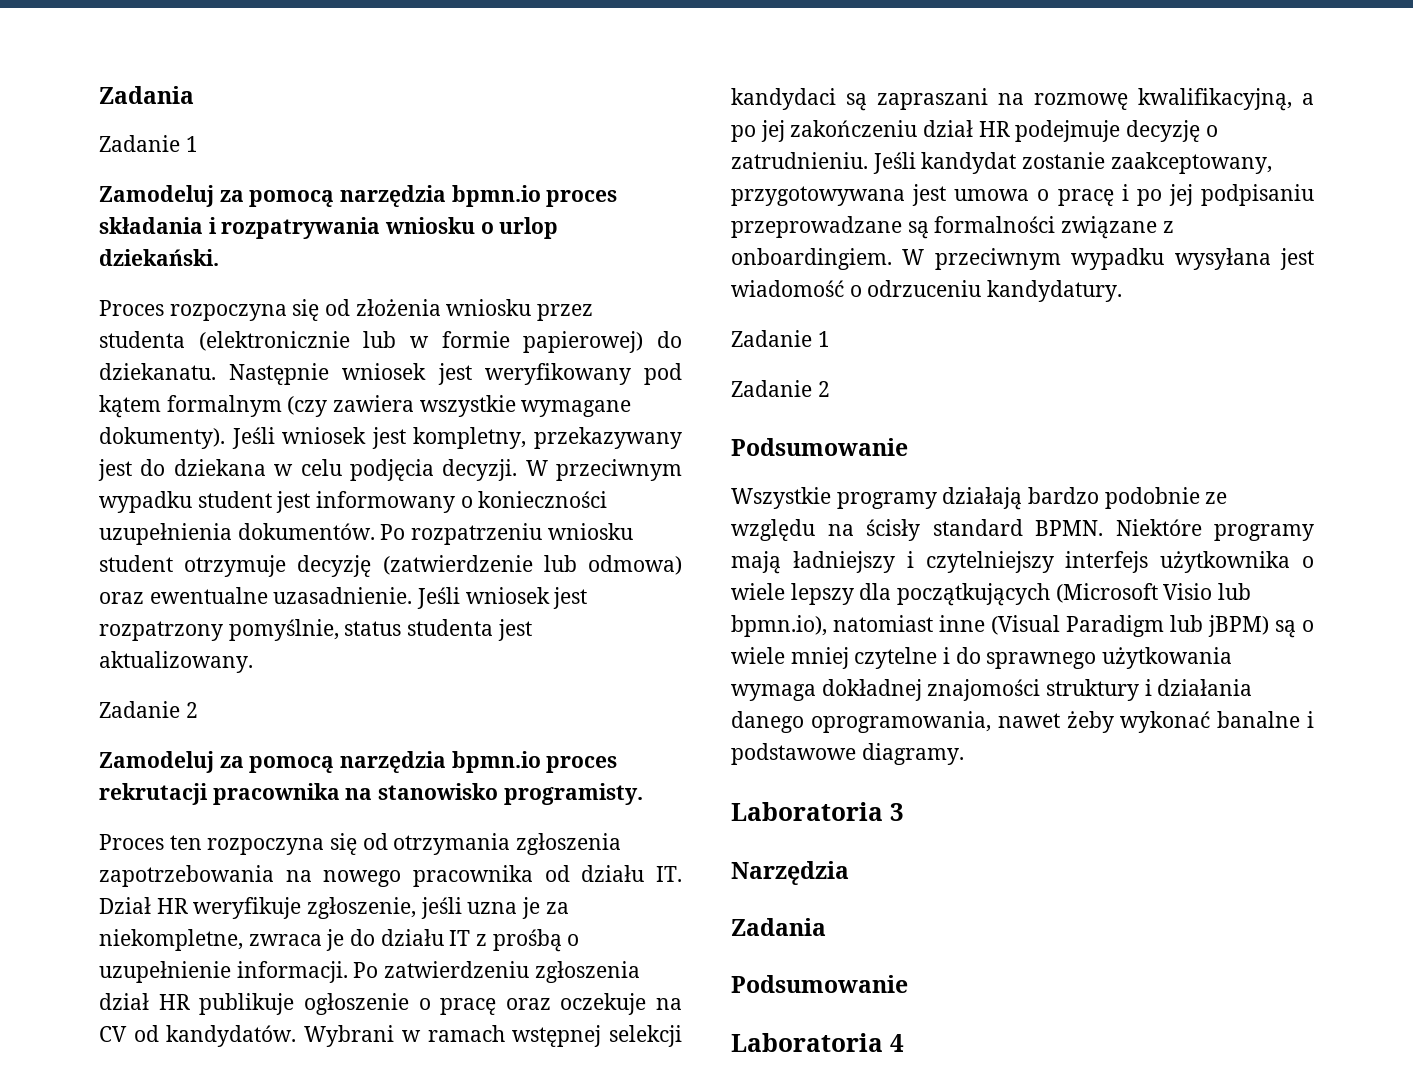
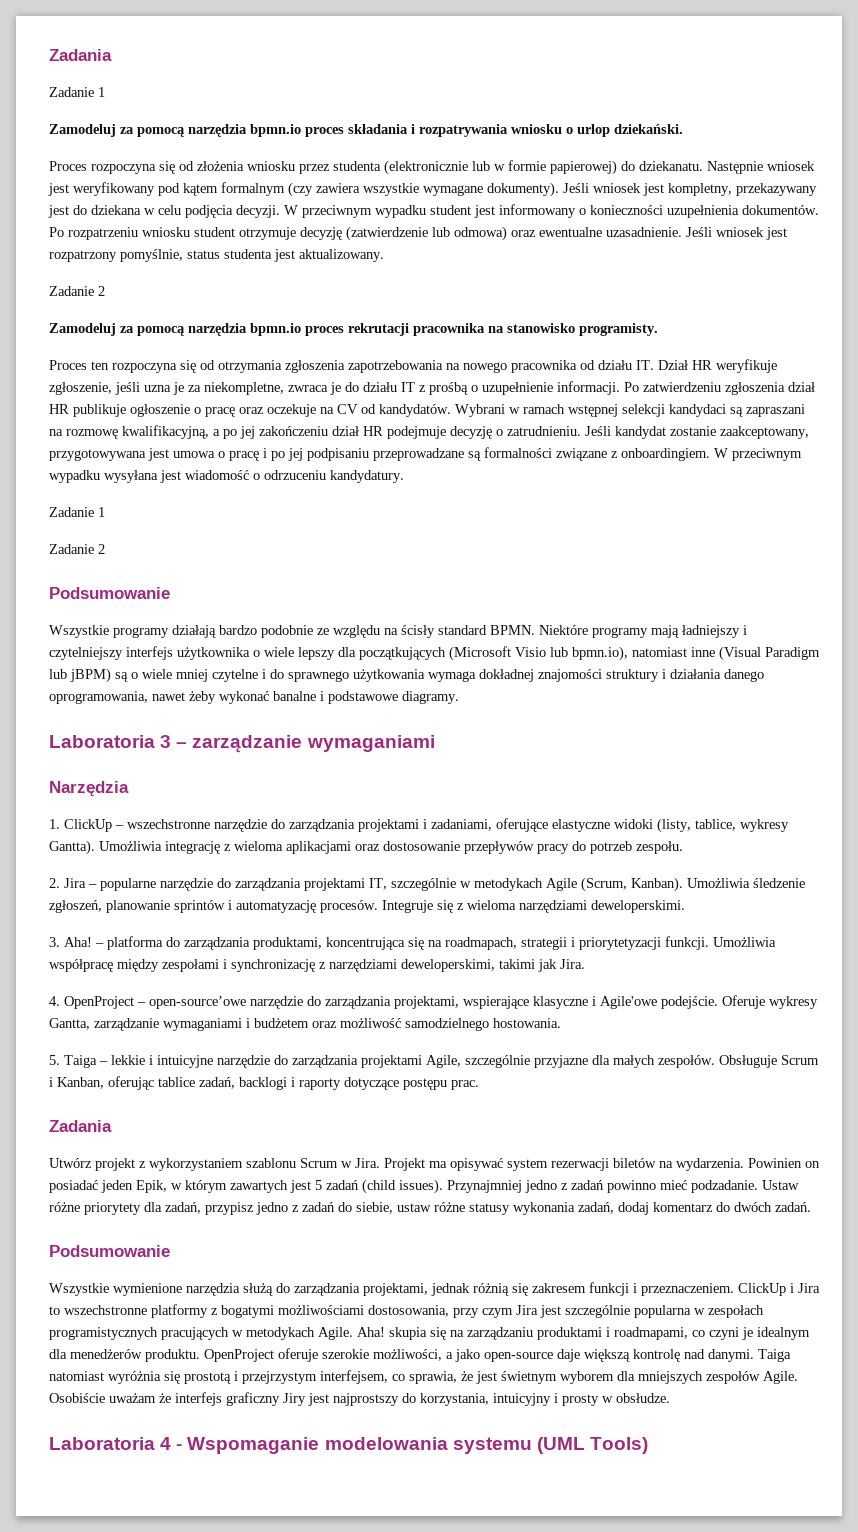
- Laboratoria 3
+ Laboratoria 3 – zarządzanie wymaganiami
  Narzędzia
+ 1. ClickUp – wszechstronne narzędzie do zarządzania projektami i zadaniami, oferujące elastyczne widoki (listy, tablice, wykresy Gantta). Umożliwia integrację z wieloma aplikacjami oraz dostosowanie przepływów pracy do potrzeb zespołu.
+ 2. Jira – popularne narzędzie do zarządzania projektami IT, szczególnie w metodykach Agile (Scrum, Kanban). Umożliwia śledzenie zgłoszeń, planowanie sprintów i automatyzację procesów. Integruje się z wieloma narzędziami deweloperskimi.
+ 3. Aha! – platforma do zarządzania produktami, koncentrująca się na roadmapach, strategii i priorytetyzacji funkcji. Umożliwia współpracę między zespołami i synchronizację z narzędziami deweloperskimi, takimi jak Jira.
+ 4. OpenProject – open-source’owe narzędzie do zarządzania projektami, wspierające klasyczne i Agile'owe podejście. Oferuje wykresy Gantta, zarządzanie wymaganiami i budżetem oraz możliwość samodzielnego hostowania.
+ 5. Taiga – lekkie i intuicyjne narzędzie do zarządzania projektami Agile, szczególnie przyjazne dla małych zespołów. Obsługuje Scrum i Kanban, oferując tablice zadań, backlogi i raporty dotyczące postępu prac.
  Zadania
+ Utwórz projekt z wykorzystaniem szablonu Scrum w Jira. Projekt ma opisywać system rezerwacji biletów na wydarzenia. Powinien on posiadać jeden Epik, w którym zawartych jest 5 zadań (child issues). Przynajmniej jedno z zadań powinno mieć podzadanie. Ustaw różne priorytety dla zadań, przypisz jedno z zadań do siebie, ustaw różne statusy wykonania zadań, dodaj komentarz do dwóch zadań.
  Podsumowanie
- Laboratoria 4
+ Wszystkie wymienione narzędzia służą do zarządzania projektami, jednak różnią się zakresem funkcji i przeznaczeniem. ClickUp i Jira to wszechstronne platformy z bogatymi możliwościami dostosowania, przy czym Jira jest szczególnie popularna w zespołach programistycznych pracujących w metodykach Agile. Aha! skupia się na zarządzaniu produktami i roadmapami, co czyni je idealnym dla menedżerów produktu. OpenProject oferuje szerokie możliwości, a jako open-source daje większą kontrolę nad danymi. Taiga natomiast wyróżnia się prostotą i przejrzystym interfejsem, co sprawia, że jest świetnym wyborem dla mniejszych zespołów Agile. Osobiście uważam że interfejs graficzny Jiry jest najprostszy do korzystania, intuicyjny i prosty w obsłudze.
+ Laboratoria 4 - Wspomaganie modelowania systemu (UML Tools)

